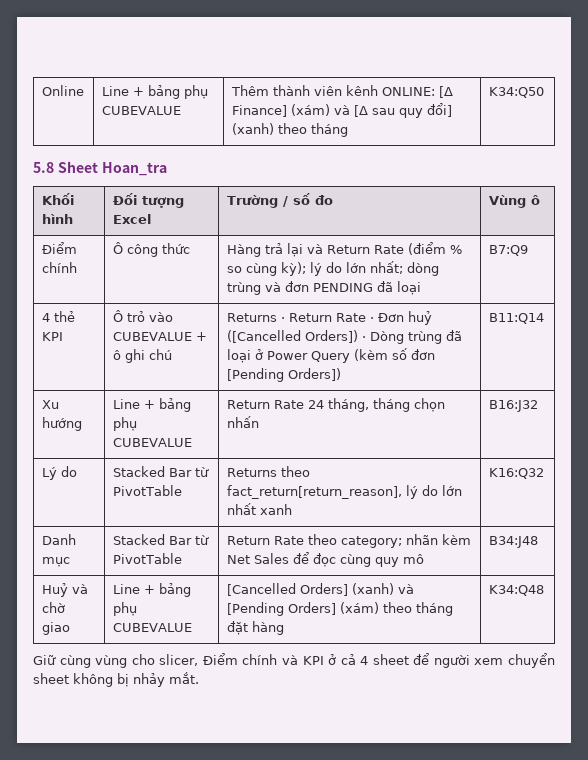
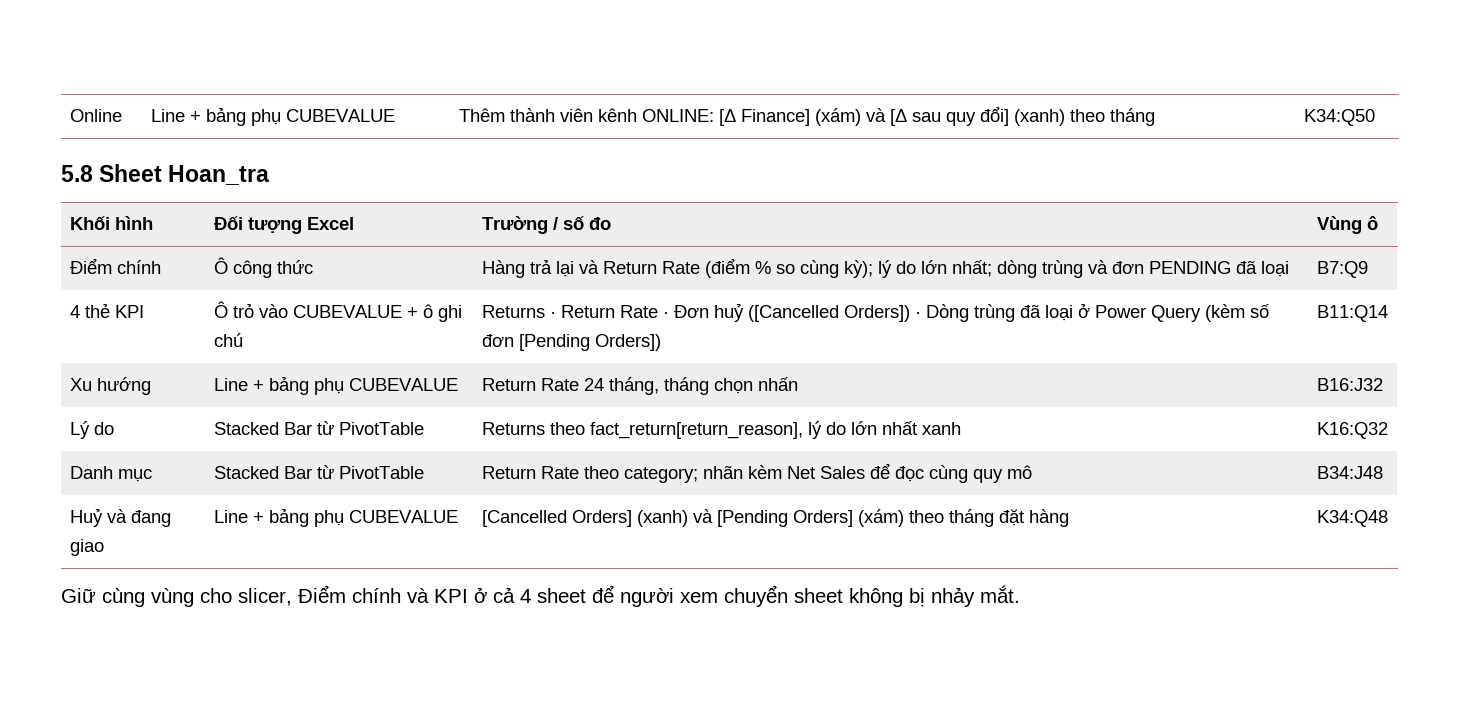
- Huỷ và chờ giao | Line + bảng phụ CUBEVALUE | [Cancelled Orders] (xanh) và [Pending Orders] (xám) theo tháng đặt hàng | K34:Q48
+ Huỷ và đang giao | Line + bảng phụ CUBEVALUE | [Cancelled Orders] (xanh) và [Pending Orders] (xám) theo tháng đặt hàng | K34:Q48

